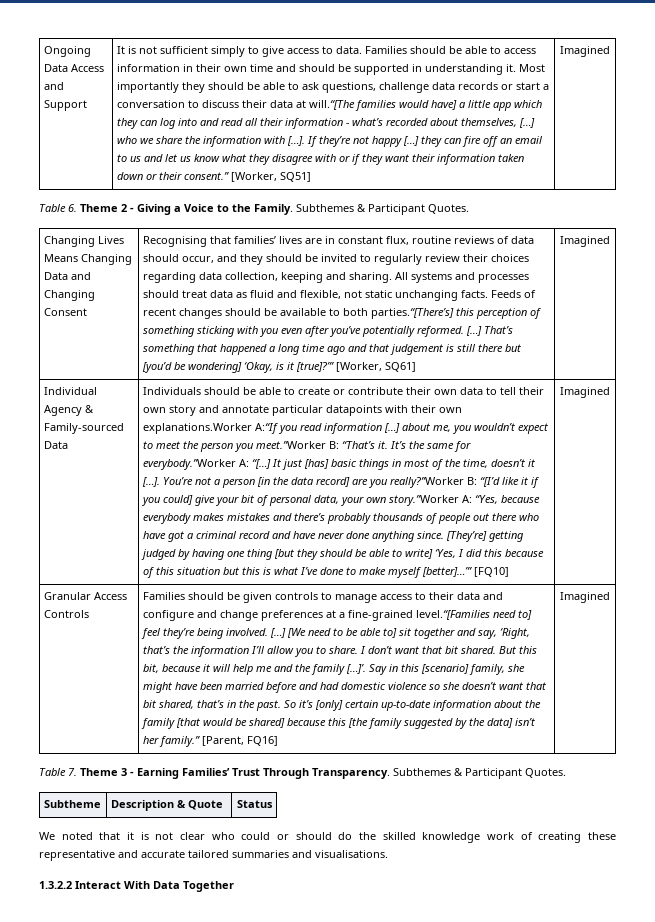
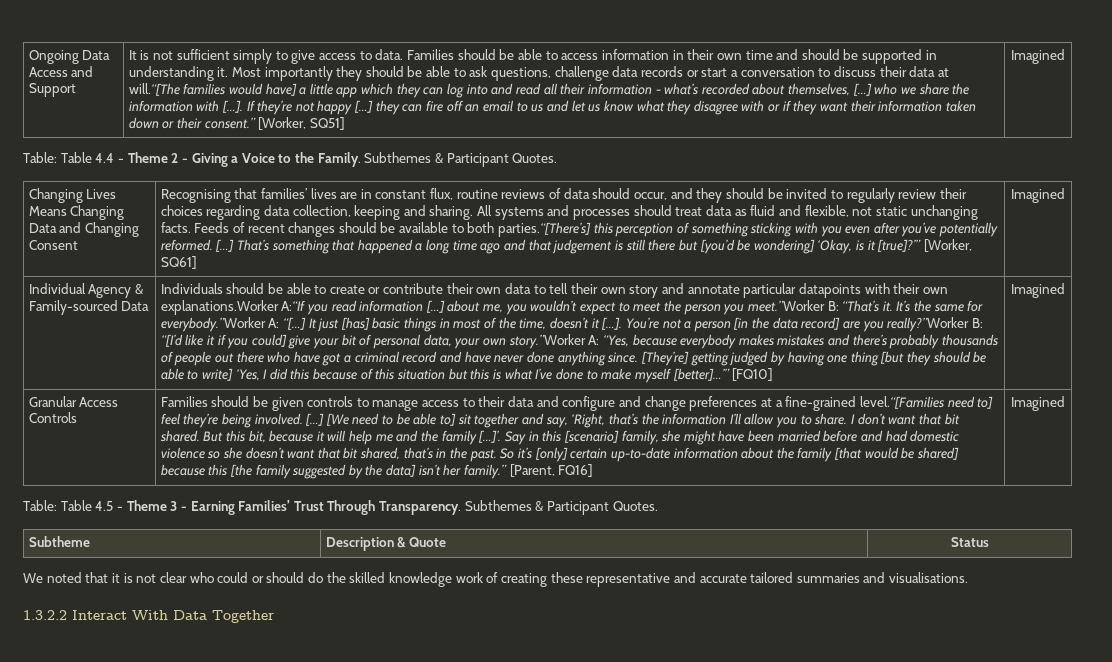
- Table 6. Theme 2 - Giving a Voice to the Family.
+ Table: Table 4.4 - Theme 2 - Giving a Voice to the Family.
- Table 7. Theme 3 - Earning Families’ Trust Through Transparency.
+ Table: Table 4.5 - Theme 3 - Earning Families’ Trust Through Transparency.

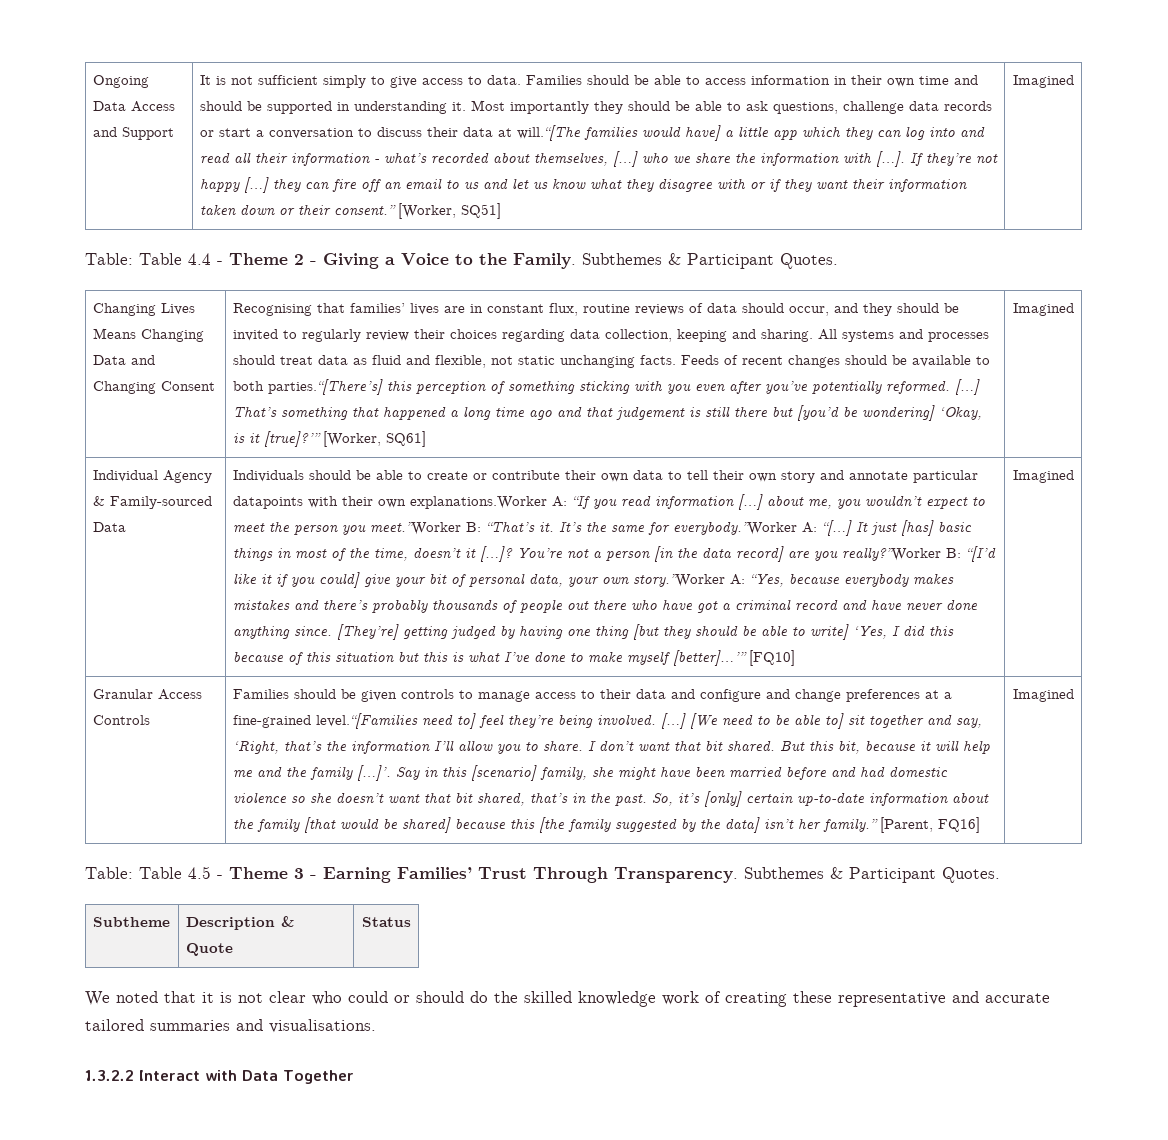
- Individuals should be able to create or contribute their own data to tell their own story and annotate particular datapoints with their own explanations.Worker A:“If you read information […] about me, you wouldn’t expect to meet the person you meet.”Worker B: “That’s it.
+ Individuals should be able to create or contribute their own data to tell their own story and annotate particular datapoints with their own explanations.Worker A: “If you read information […] about me, you wouldn’t expect to meet the person you meet.”Worker B: “That’s it.
- It just [has] basic things in most of the time, doesn’t it […].
+ It just [has] basic things in most of the time, doesn’t it […]?
- So it’s [only] certain up-to-date information about the family [that would be shared] because this [the family suggested by the data] isn’t her family.”
+ So, it’s [only] certain up-to-date information about the family [that would be shared] because this [the family suggested by the data] isn’t her family.”
- 1.3.2.2 Interact With Data Together
+ 1.3.2.2 Interact with Data Together

